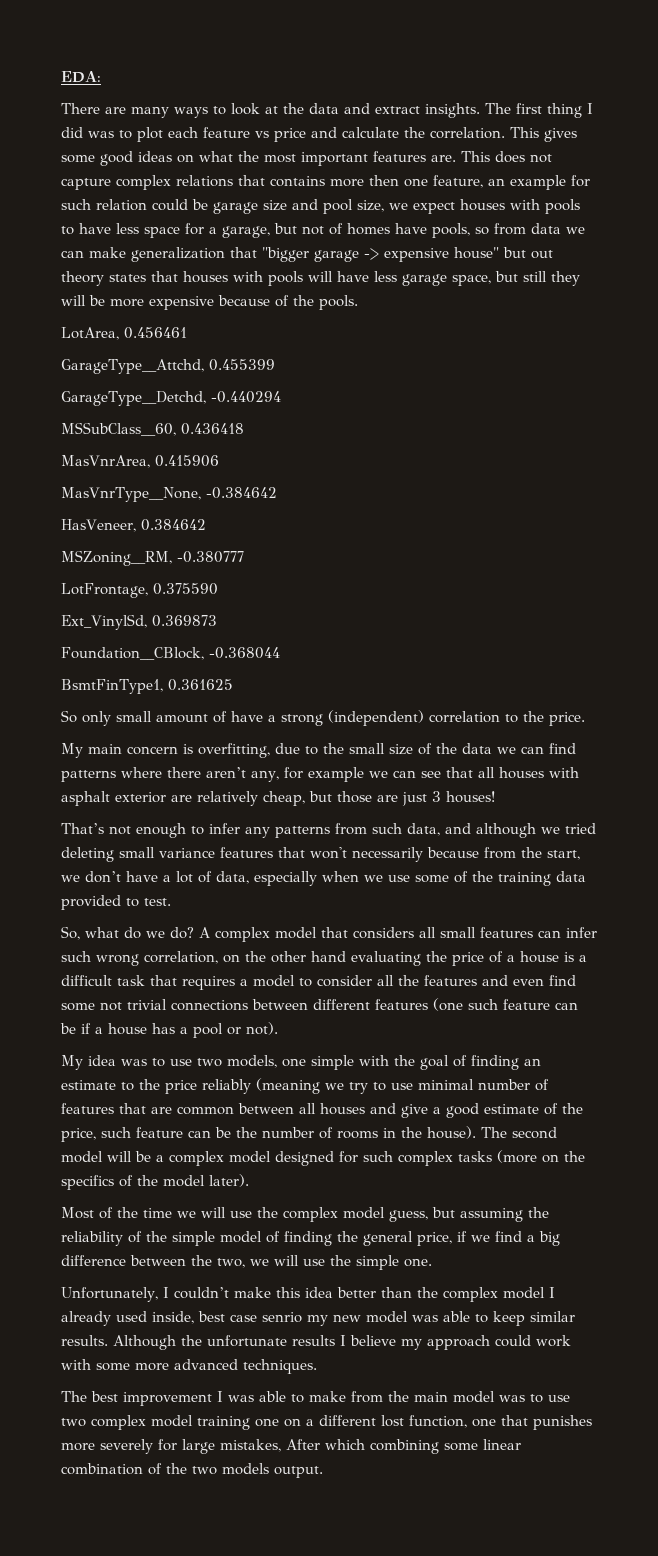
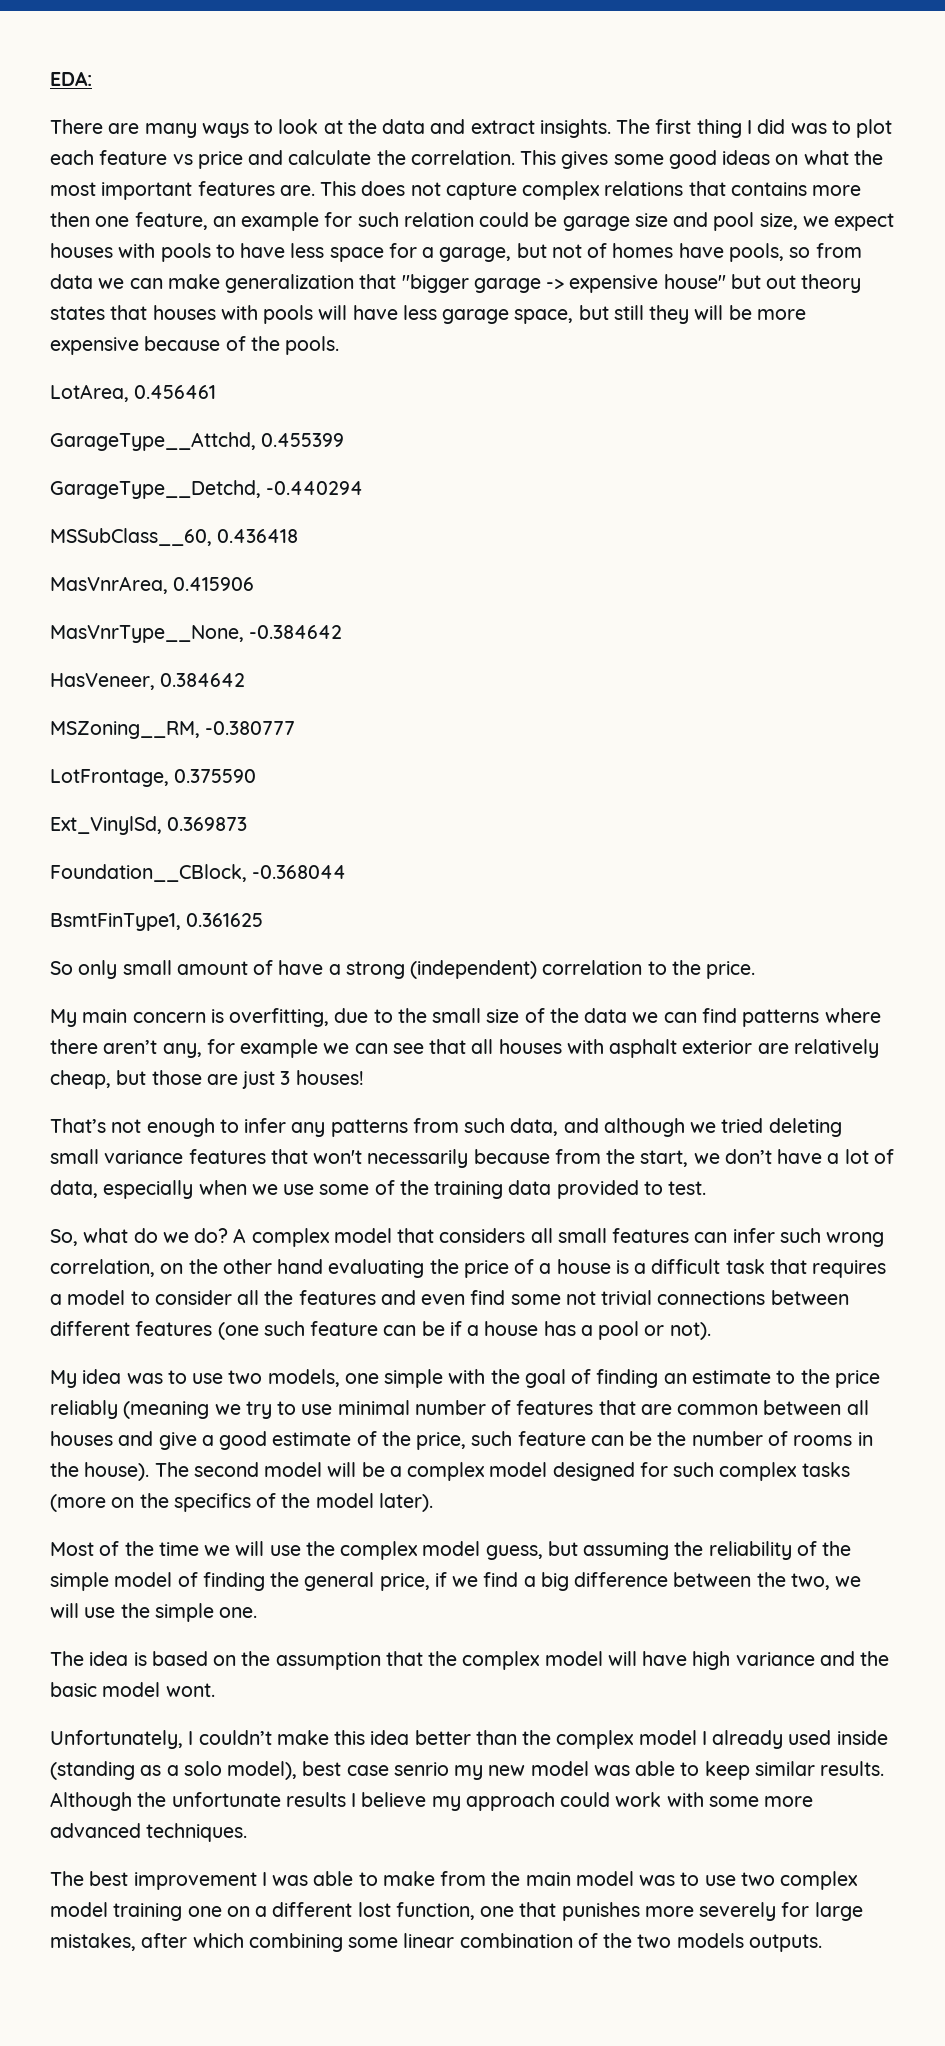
+ The idea is based on the assumption that the complex model will have high variance and the basic model wont.
- Unfortunately, I couldn’t make this idea better than the complex model I already used inside, best case senrio my new model was able to keep similar results.
+ Unfortunately, I couldn’t make this idea better than the complex model I already used inside (standing as a solo model), best case senrio my new model was able to keep similar results.
- The best improvement I was able to make from the main model was to use two complex model training one on a different lost function, one that punishes more severely for large mistakes, After which combining some linear combination of the two models output.
+ The best improvement I was able to make from the main model was to use two complex model training one on a different lost function, one that punishes more severely for large mistakes, after which combining some linear combination of the two models outputs.

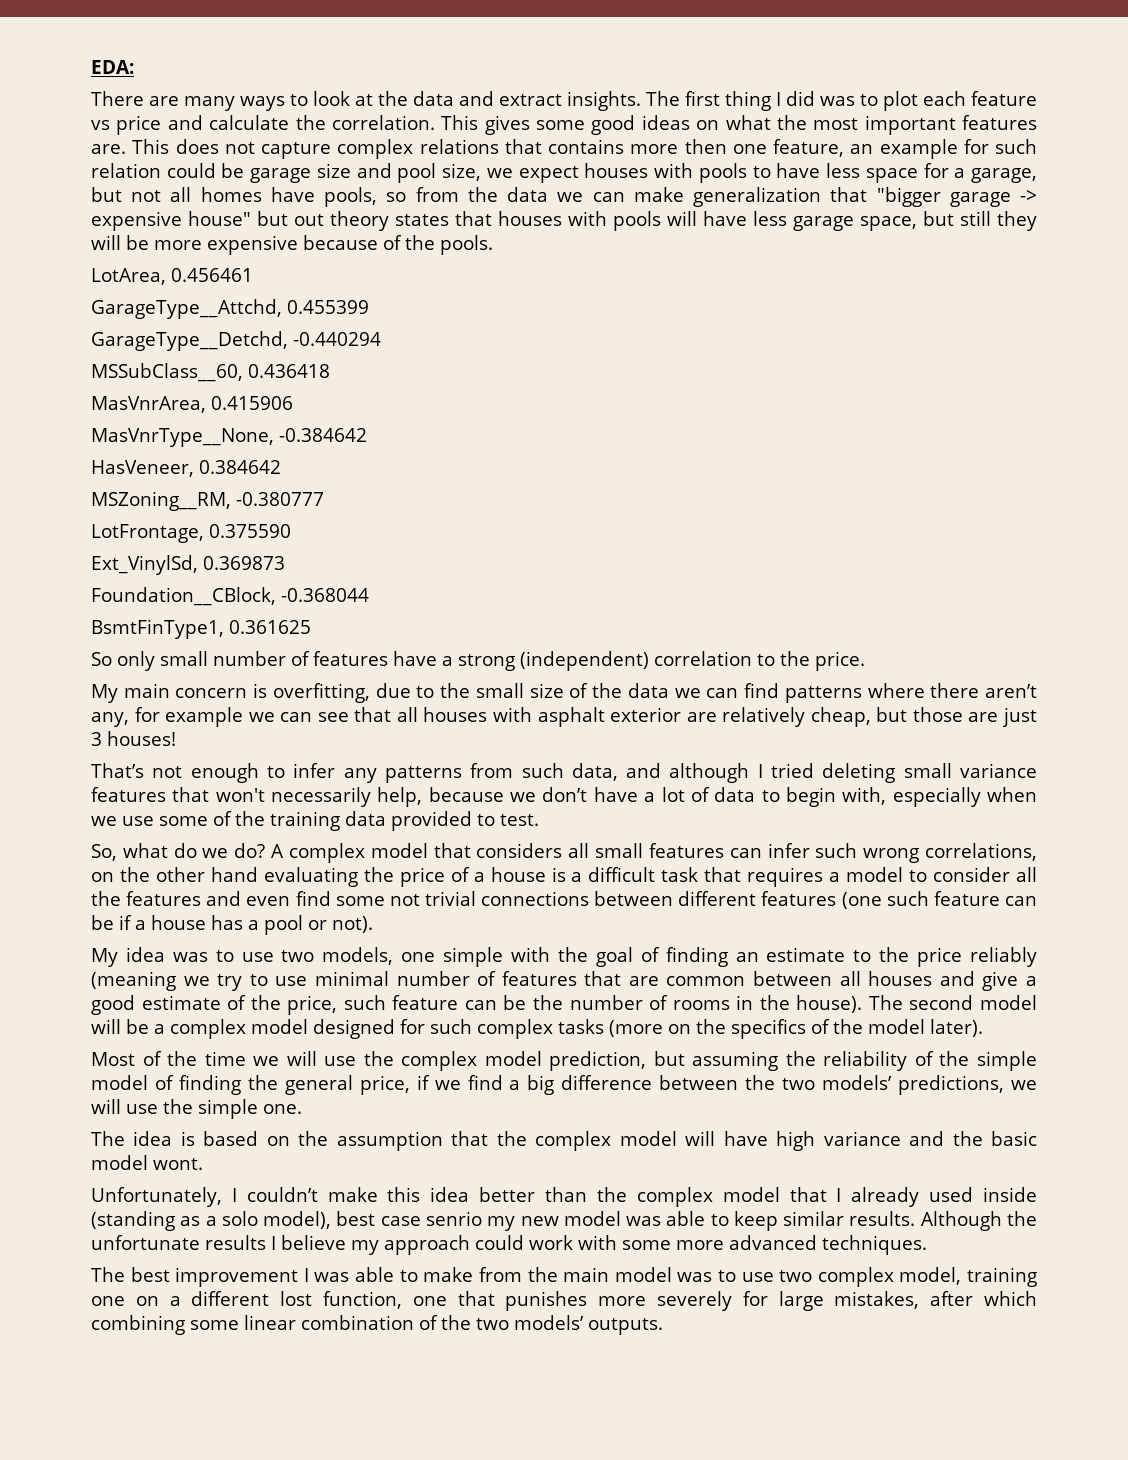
- This does not capture complex relations that contains more then one feature, an example for such relation could be garage size and pool size, we expect houses with pools to have less space for a garage, but not of homes have pools, so from data we can make generalization that "bigger garage -> expensive house" but out theory states that houses with pools will have less garage space, but still they will be more expensive because of the pools.
+ This does not capture complex relations that contains more then one feature, an example for such relation could be garage size and pool size, we expect houses with pools to have less space for a garage, but not all homes have pools, so from the data we can make generalization that "bigger garage -> expensive house" but out theory states that houses with pools will have less garage space, but still they will be more expensive because of the pools.
- So only small amount of have a strong (independent) correlation to the price.
+ So only small number of features have a strong (independent) correlation to the price.
- That’s not enough to infer any patterns from such data, and although we tried deleting small variance features that won't necessarily because from the start, we don’t have a lot of data, especially when we use some of the training data provided to test.
+ That’s not enough to infer any patterns from such data, and although I tried deleting small variance features that won't necessarily help, because we don’t have a lot of data to begin with, especially when we use some of the training data provided to test.
- A complex model that considers all small features can infer such wrong correlation, on the other hand evaluating the price of a house is a difficult task that requires a model to consider all the features and even find some not trivial connections between different features (one such feature can be if a house has a pool or not).
+ A complex model that considers all small features can infer such wrong correlations, on the other hand evaluating the price of a house is a difficult task that requires a model to consider all the features and even find some not trivial connections between different features (one such feature can be if a house has a pool or not).
- Most of the time we will use the complex model guess, but assuming the reliability of the simple model of finding the general price, if we find a big difference between the two, we will use the simple one.
+ Most of the time we will use the complex model prediction, but assuming the reliability of the simple model of finding the general price, if we find a big difference between the two models’ predictions, we will use the simple one.
- Unfortunately, I couldn’t make this idea better than the complex model I already used inside (standing as a solo model), best case senrio my new model was able to keep similar results.
+ Unfortunately, I couldn’t make this idea better than the complex model that I already used inside (standing as a solo model), best case senrio my new model was able to keep similar results.
- The best improvement I was able to make from the main model was to use two complex model training one on a different lost function, one that punishes more severely for large mistakes, after which combining some linear combination of the two models outputs.
+ The best improvement I was able to make from the main model was to use two complex model, training one on a different lost function, one that punishes more severely for large mistakes, after which combining some linear combination of the two models’ outputs.

